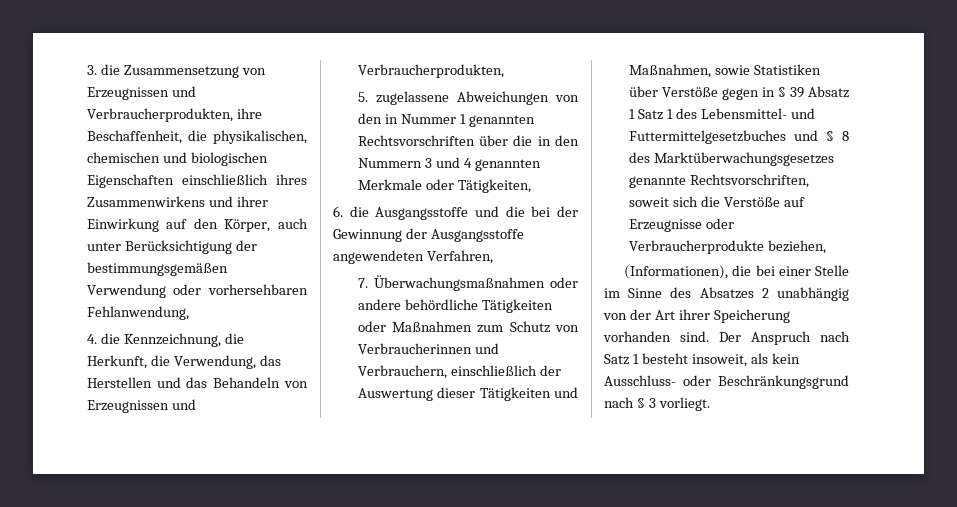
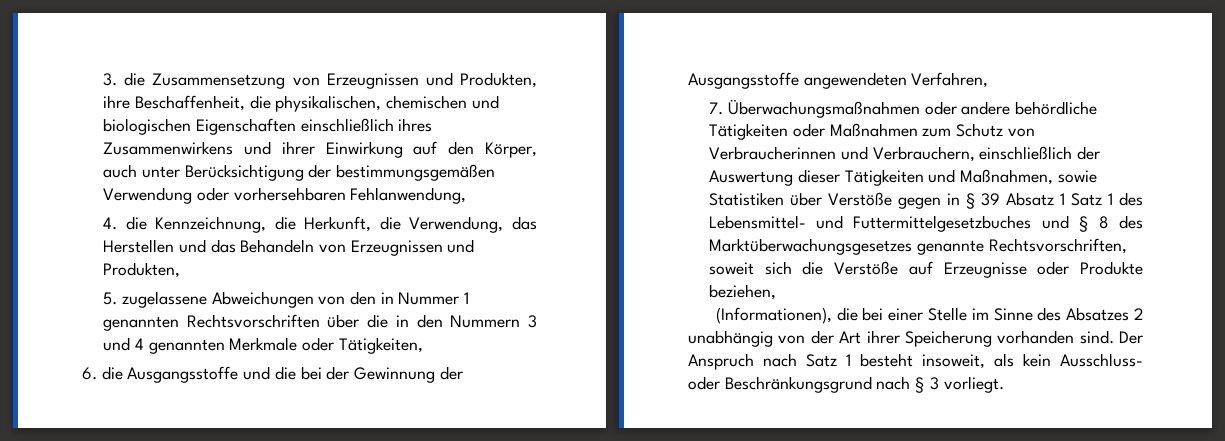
- 3. die Zusammensetzung von Erzeugnissen und Verbraucherprodukten, ihre Beschaffenheit, die physikalischen, chemischen und biologischen Eigenschaften einschließlich ihres Zusammenwirkens und ihrer Einwirkung auf den Körper, auch unter Berücksichtigung der bestimmungsgemäßen Verwendung oder vorhersehbaren Fehlanwendung,
+ 3. die Zusammensetzung von Erzeugnissen und Produkten, ihre Beschaffenheit, die physikalischen, chemischen und biologischen Eigenschaften einschließlich ihres Zusammenwirkens und ihrer Einwirkung auf den Körper, auch unter Berücksichtigung der bestimmungsgemäßen Verwendung oder vorhersehbaren Fehlanwendung,
- 4. die Kennzeichnung, die Herkunft, die Verwendung, das Herstellen und das Behandeln von Erzeugnissen und Verbraucherprodukten,
+ 4. die Kennzeichnung, die Herkunft, die Verwendung, das Herstellen und das Behandeln von Erzeugnissen und Produkten,
- 7. Überwachungsmaßnahmen oder andere behördliche Tätigkeiten oder Maßnahmen zum Schutz von Verbraucherinnen und Verbrauchern, einschließlich der Auswertung dieser Tätigkeiten und Maßnahmen, sowie Statistiken über Verstöße gegen in § 39 Absatz 1 Satz 1 des Lebensmittel- und Futtermittelgesetzbuches und § 8 des Marktüberwachungsgesetzes genannte Rechtsvorschriften, soweit sich die Verstöße auf Erzeugnisse oder Verbraucherprodukte beziehen,
+ 7. Überwachungsmaßnahmen oder andere behördliche Tätigkeiten oder Maßnahmen zum Schutz von Verbraucherinnen und Verbrauchern, einschließlich der Auswertung dieser Tätigkeiten und Maßnahmen, sowie Statistiken über Verstöße gegen in § 39 Absatz 1 Satz 1 des Lebensmittel- und Futtermittelgesetzbuches und § 8 des Marktüberwachungsgesetzes genannte Rechtsvorschriften, soweit sich die Verstöße auf Erzeugnisse oder Produkte beziehen,

